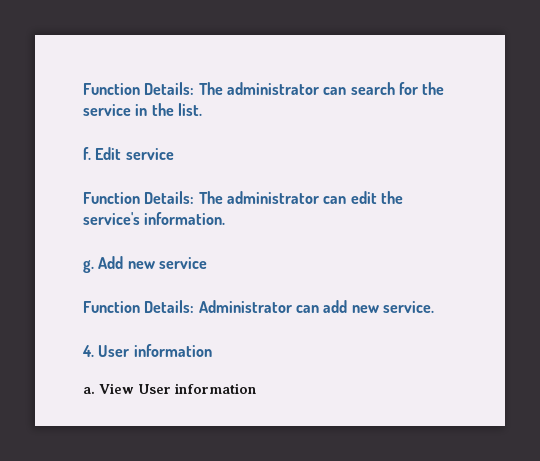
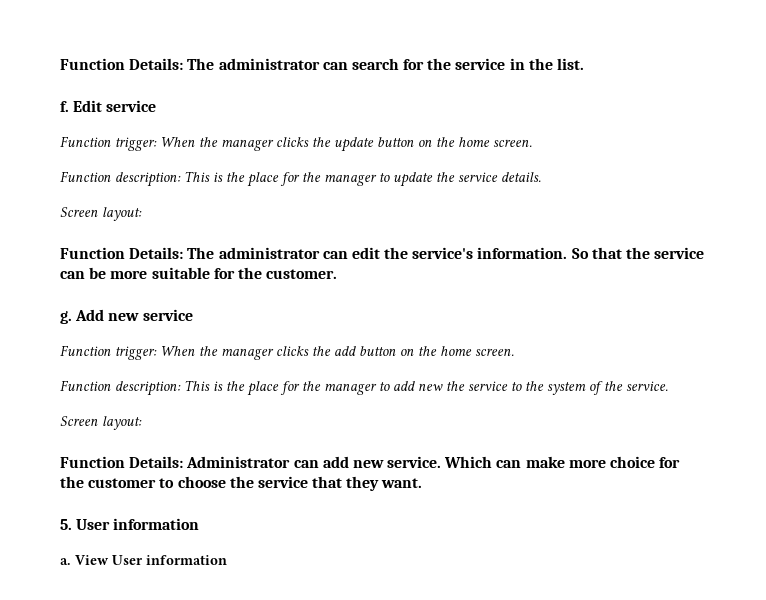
+ Function trigger: When the manager clicks the update button on the home screen.
+ Function description: This is the place for the manager to update the service details.
+ Screen layout:
- Function Details: The administrator can edit the service's information.
+ Function Details: The administrator can edit the service's information. So that the service can be more suitable for the customer.
  g. Add new service
+ Function trigger: When the manager clicks the add button on the home screen.
+ Function description: This is the place for the manager to add new the service to the system of the service.
+ Screen layout:
- Function Details: Administrator can add new service.
- 4. User information
+ Function Details: Administrator can add new service. Which can make more choice for the customer to choose the service that they want.
+ 5. User information

